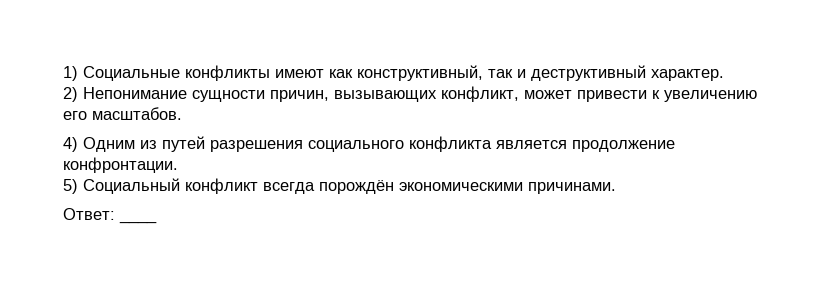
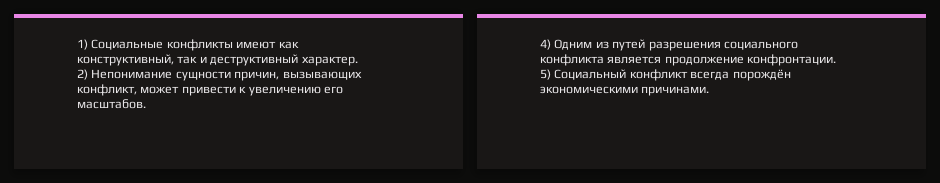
- Ответ: ____

